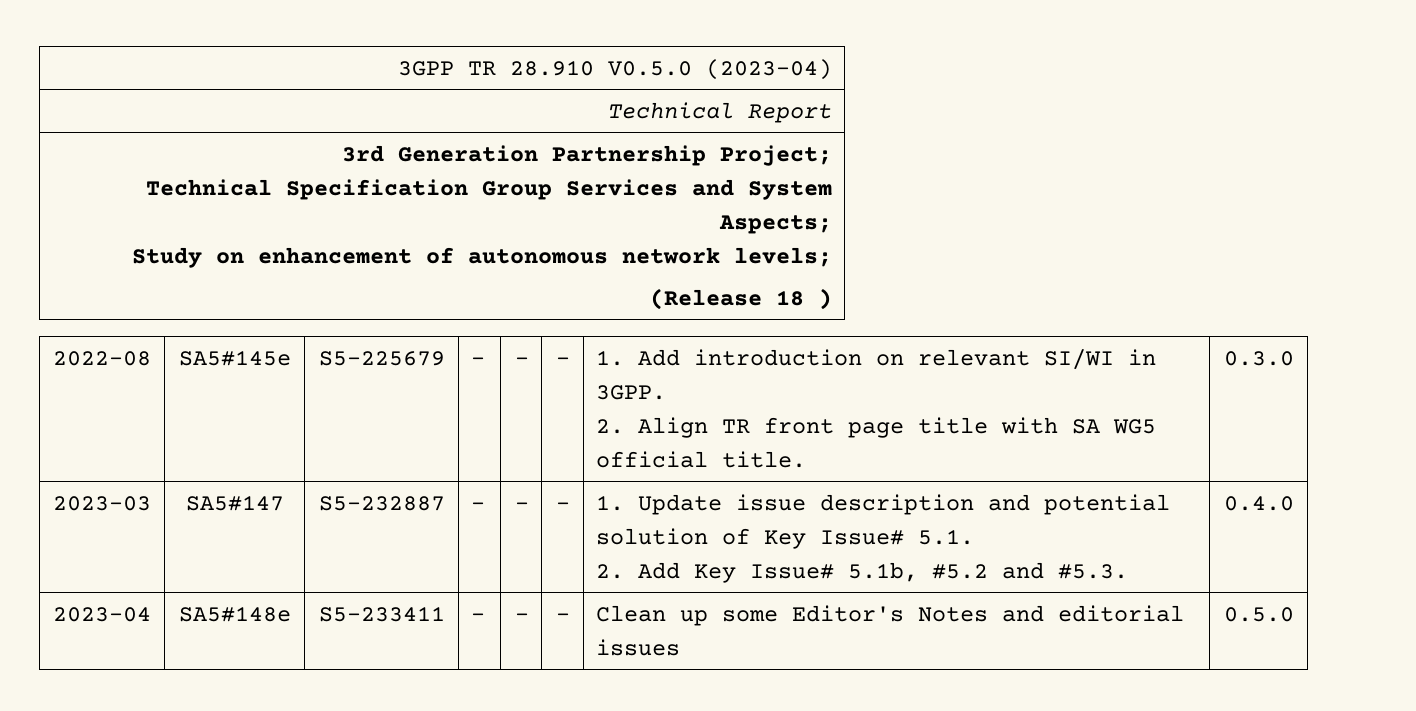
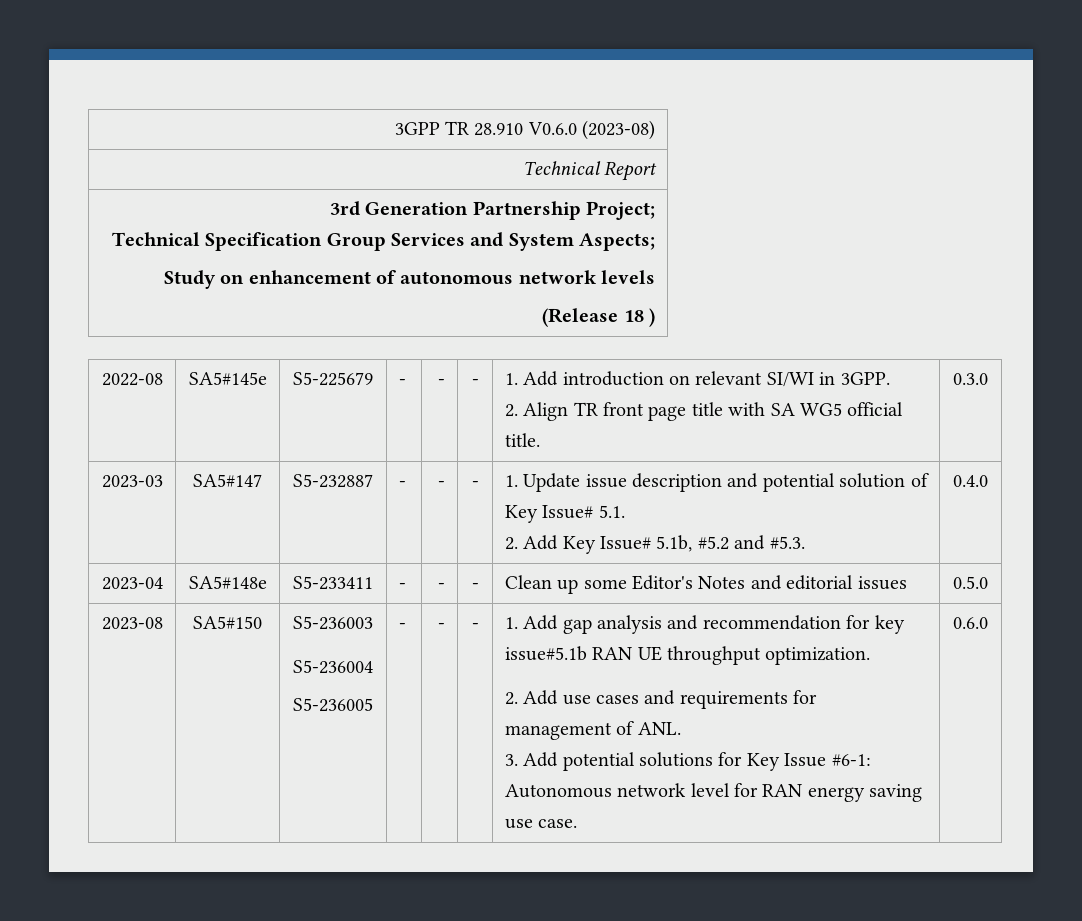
- 3GPP TR 28.910 V0.5.0 (2023-04)
+ 3GPP TR 28.910 V0.6.0 (2023-08)
  3rd Generation Partnership Project;
  Technical Specification Group Services and System Aspects;
- Study on enhancement of autonomous network levels;
+ Study on enhancement of autonomous network levels
+ 2023-08 | SA5#150 | S5-236003
+ S5-236004
+ S5-236005 | - | - | - | 1. Add gap analysis and recommendation for key issue#5.1b RAN UE throughput optimization.
+ 2. Add use cases and requirements for management of ANL.
+ 3. Add potential solutions for Key Issue #6-1: Autonomous network level for RAN energy saving use case. | 0.6.0

